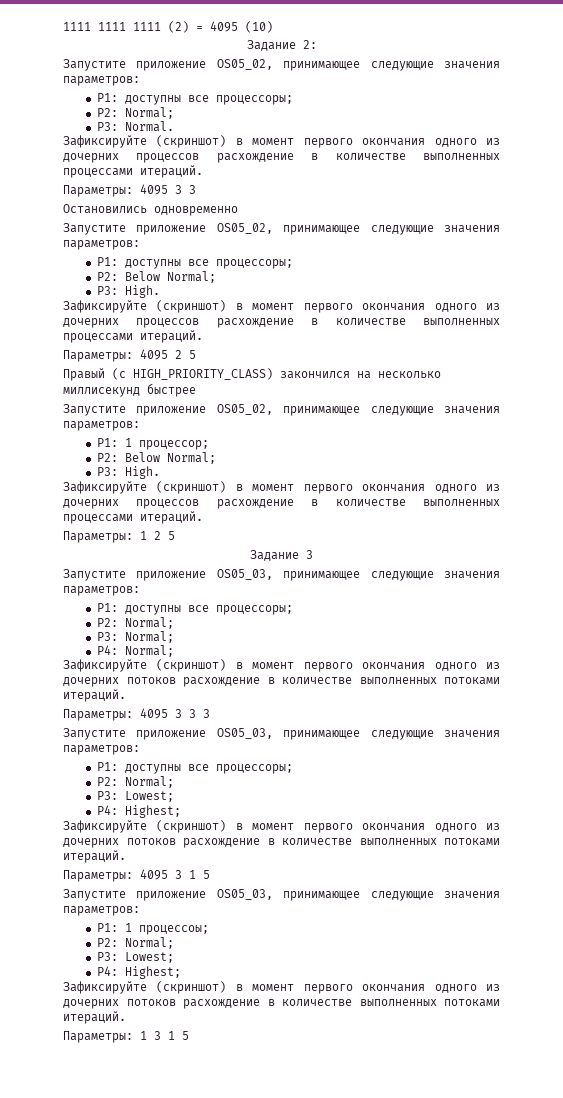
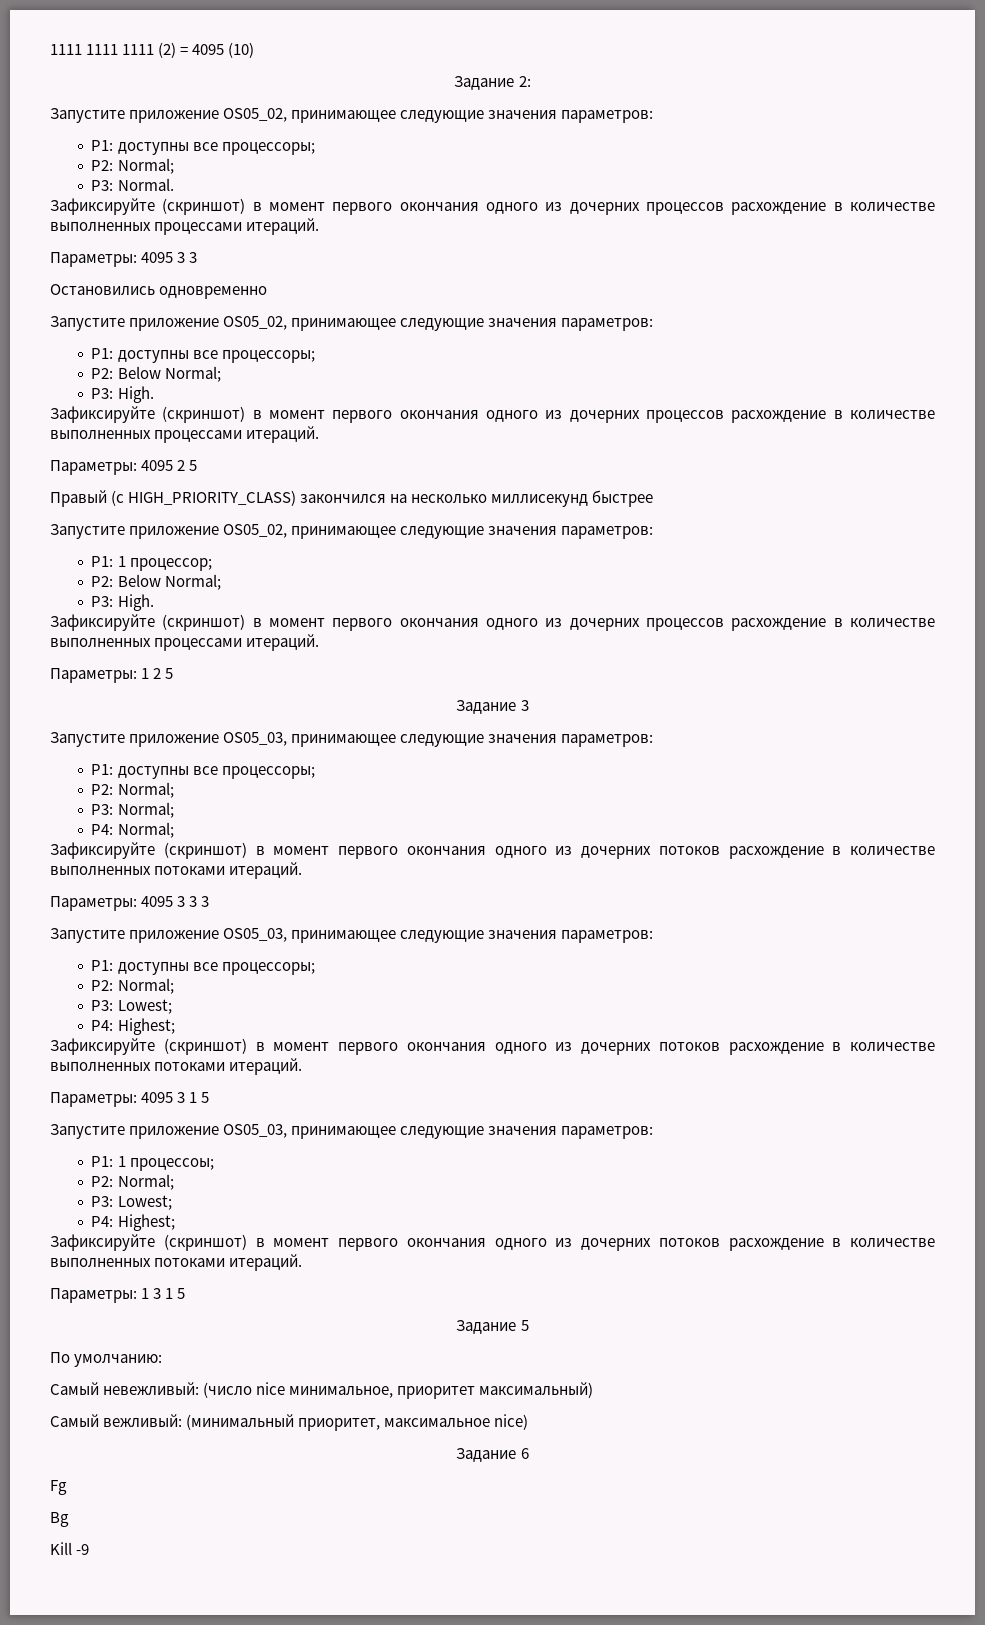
+ Задание 5
+ По умолчанию:
+ Самый невежливый: (число nice минимальное, приоритет максимальный)
+ Самый вежливый: (минимальный приоритет, максимальное nice)
+ Задание 6
+ Fg
+ Bg
+ Kill -9

